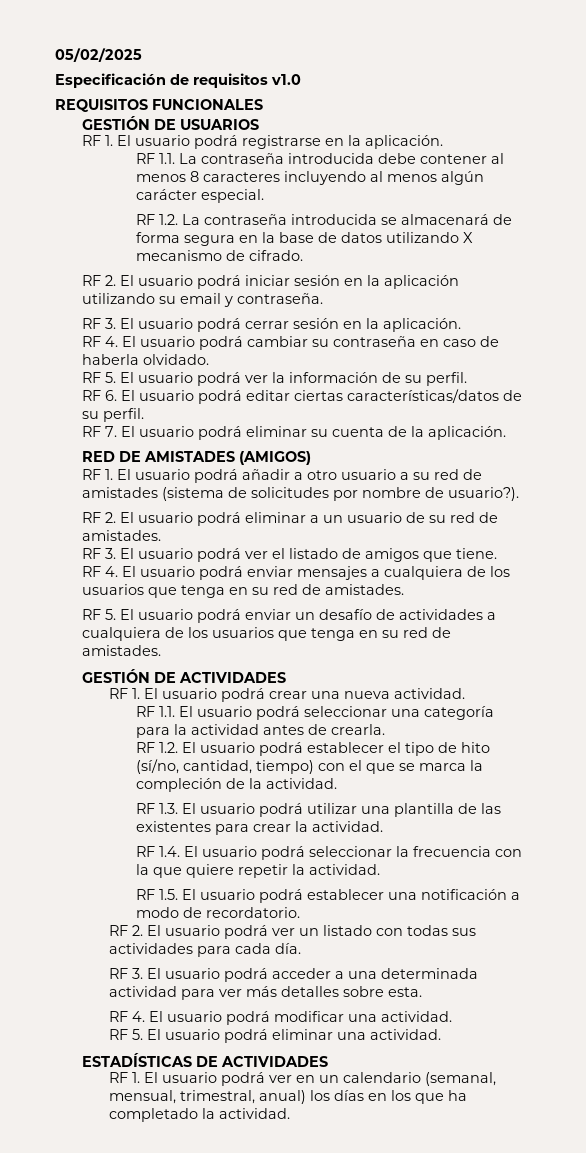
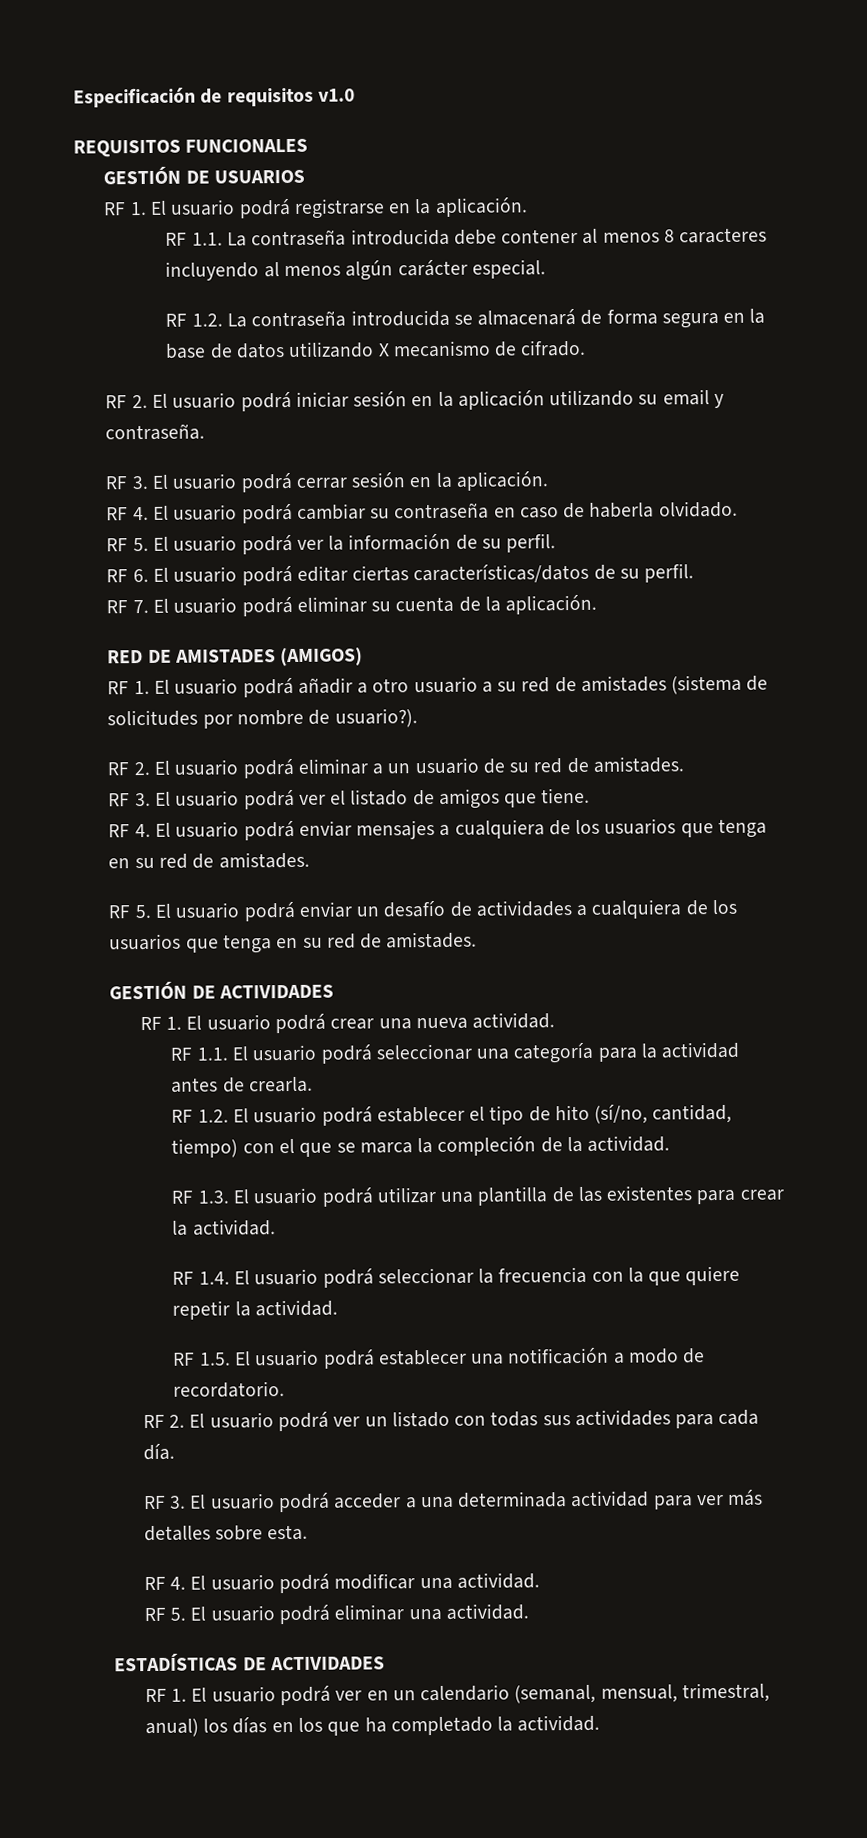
- 05/02/2025

